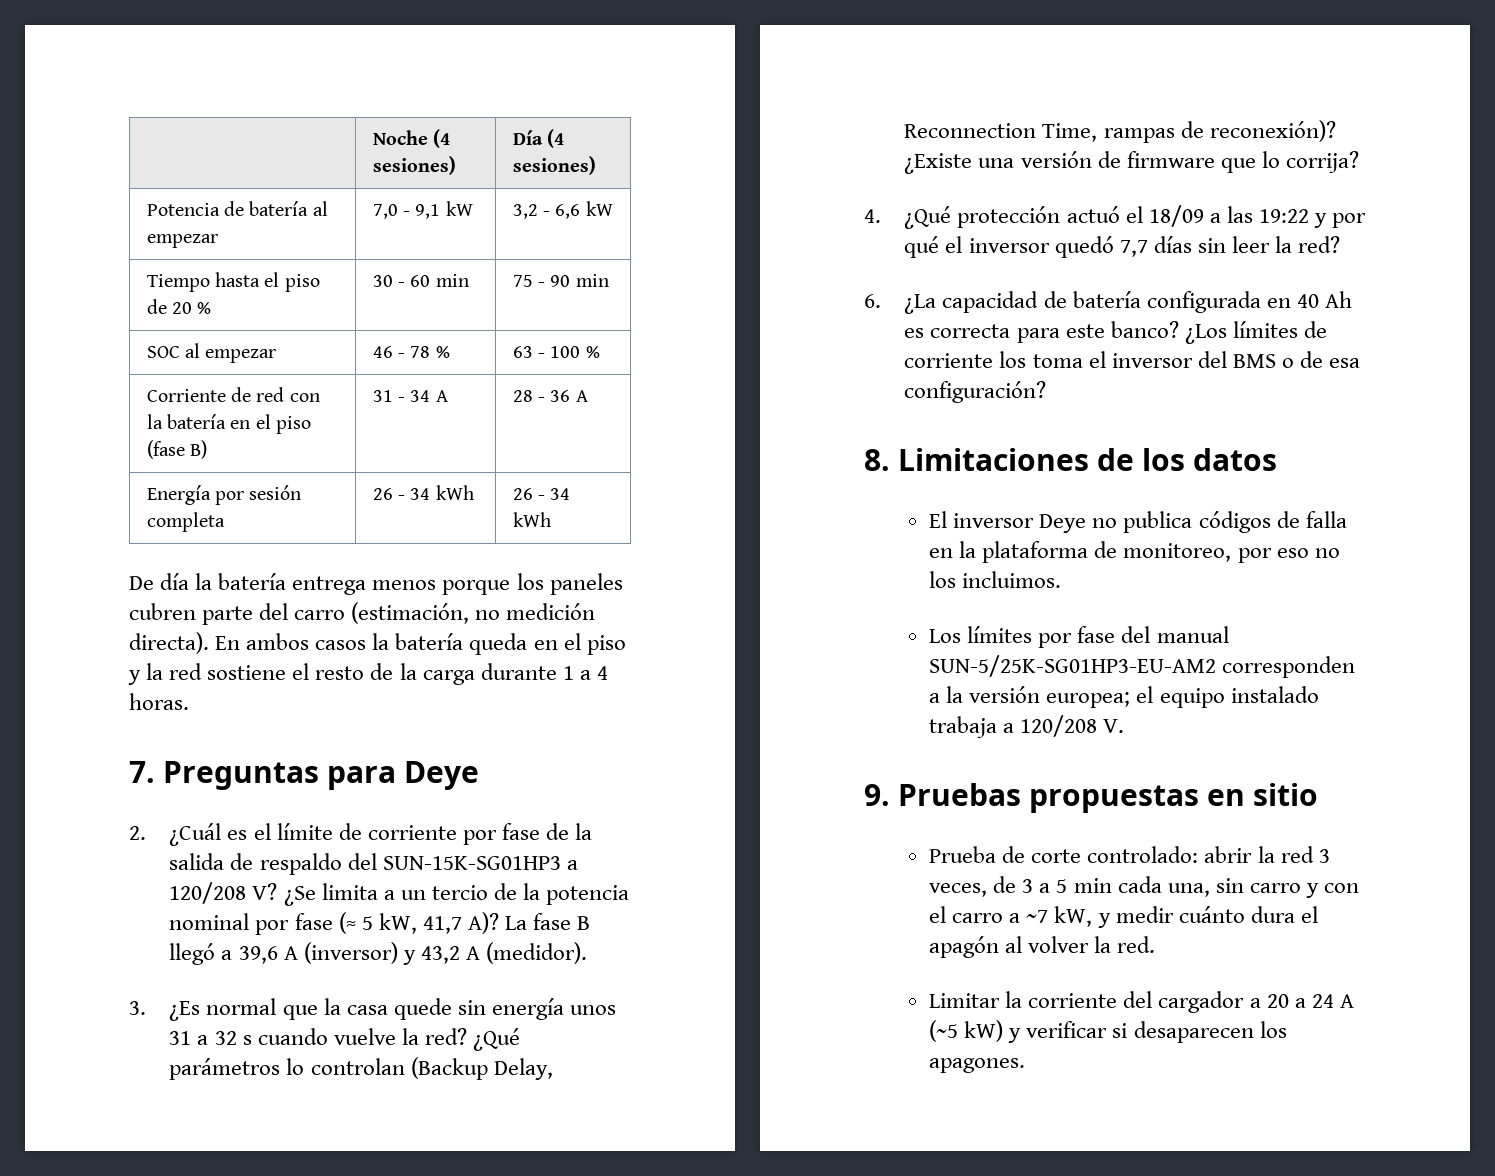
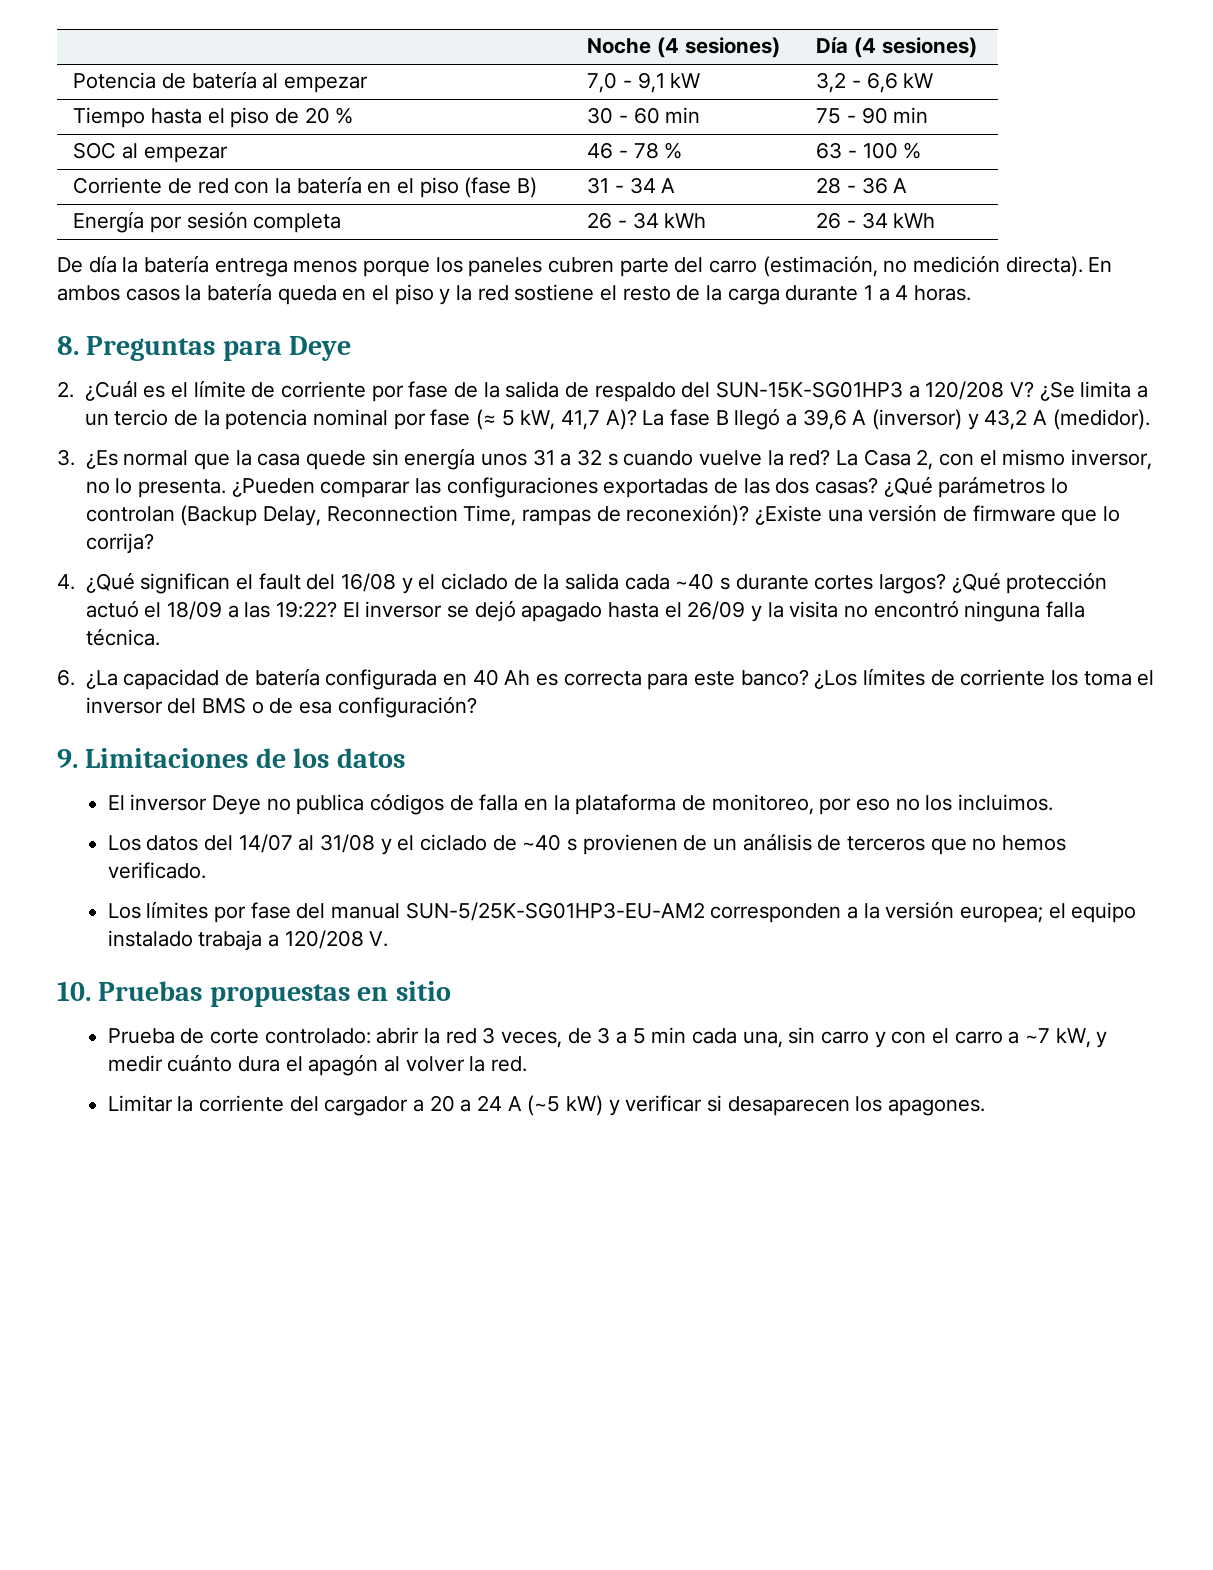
- 7. Preguntas para Deye
+ 8. Preguntas para Deye
+ La Casa 2, con el mismo inversor, no lo presenta. ¿Pueden comparar las configuraciones exportadas de las dos casas?
- 4. ¿Qué protección actuó el 18/09 a las 19:22 y por qué el inversor quedó 7,7 días sin leer la red?
+ 4. ¿Qué significan el fault del 16/08 y el ciclado de la salida cada ~40 s durante cortes largos? ¿Qué protección actuó el 18/09 a las 19:22? El inversor se dejó apagado hasta el 26/09 y la visita no encontró ninguna falla técnica.
- 8. Limitaciones de los datos
+ 9. Limitaciones de los datos
+ Los datos del 14/07 al 31/08 y el ciclado de ~40 s provienen de un análisis de terceros que no hemos verificado.
- 9. Pruebas propuestas en sitio
+ 10. Pruebas propuestas en sitio

